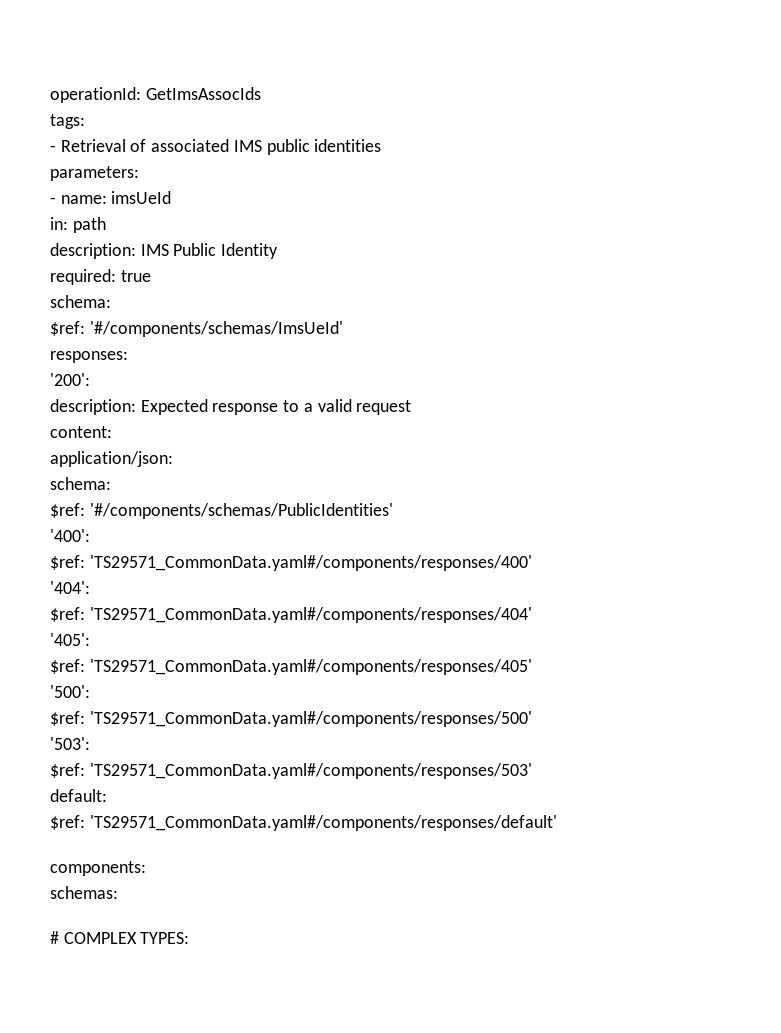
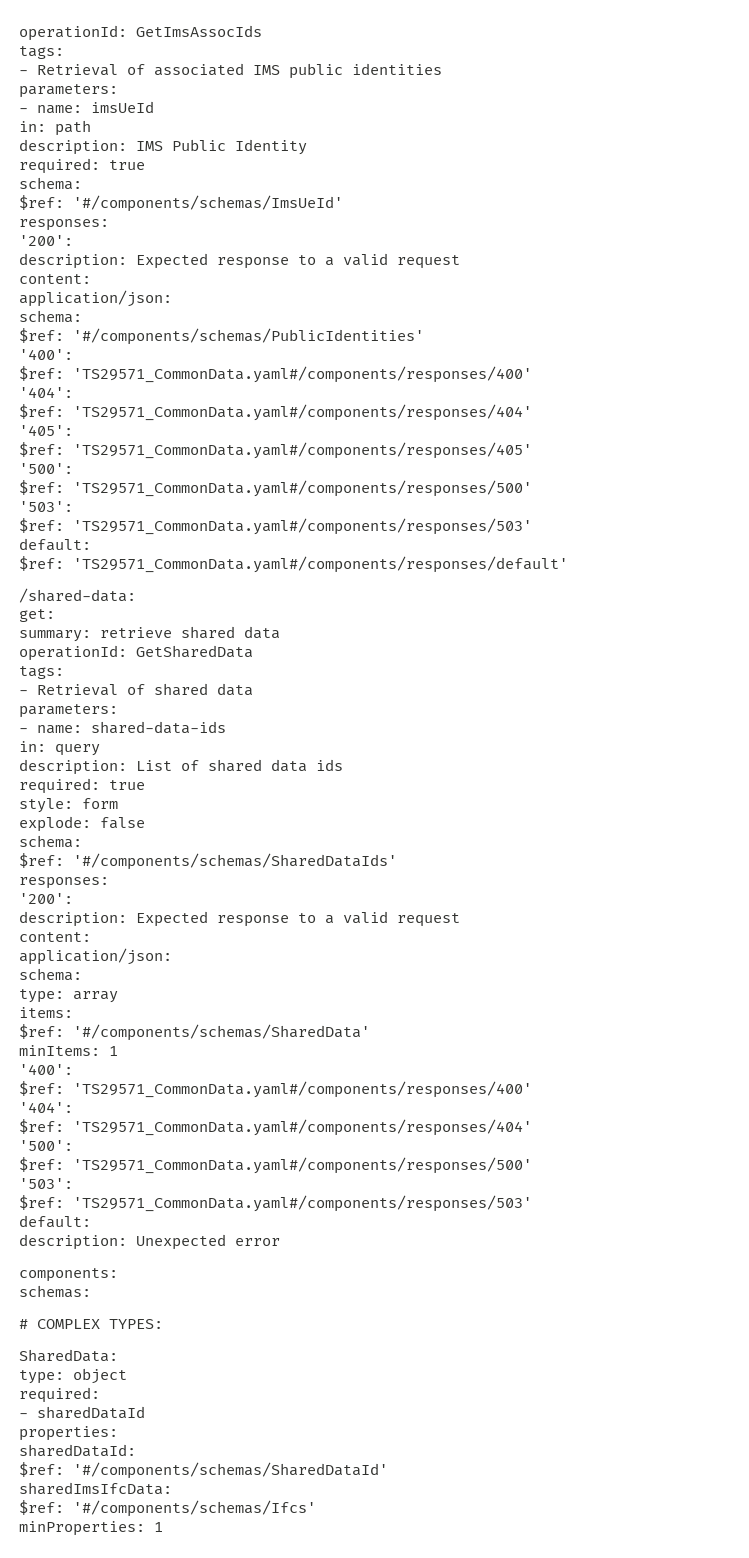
+ /shared-data:
+ get:
+ summary: retrieve shared data
+ operationId: GetSharedData
+ tags:
+ - Retrieval of shared data
+ parameters:
+ - name: shared-data-ids
+ in: query
+ description: List of shared data ids
+ required: true
+ style: form
+ explode: false
+ schema:
+ $ref: '#/components/schemas/SharedDataIds'
+ responses:
+ '200':
+ description: Expected response to a valid request
+ content:
+ application/json:
+ schema:
+ type: array
+ items:
+ $ref: '#/components/schemas/SharedData'
+ minItems: 1
+ '400':
+ $ref: 'TS29571_CommonData.yaml#/components/responses/400'
+ '404':
+ $ref: 'TS29571_CommonData.yaml#/components/responses/404'
+ '500':
+ $ref: 'TS29571_CommonData.yaml#/components/responses/500'
+ '503':
+ $ref: 'TS29571_CommonData.yaml#/components/responses/503'
+ default:
+ description: Unexpected error
+ SharedData:
+ type: object
+ required:
+ - sharedDataId
+ properties:
+ sharedDataId:
+ $ref: '#/components/schemas/SharedDataId'
+ sharedImsIfcData:
+ $ref: '#/components/schemas/Ifcs'
+ minProperties: 1

